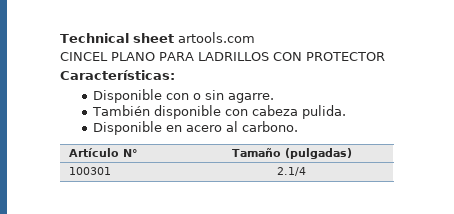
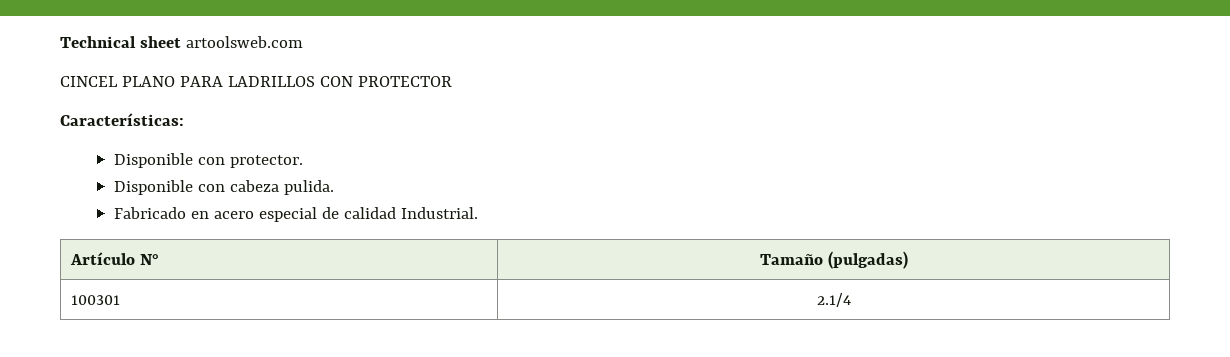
- Technical sheet artools.com
+ Technical sheet artoolsweb.com
- Disponible con o sin agarre.
- También disponible con cabeza pulida.
+ Disponible con protector.
+ Disponible con cabeza pulida.
- Disponible en acero al carbono.
+ Fabricado en acero especial de calidad Industrial.

